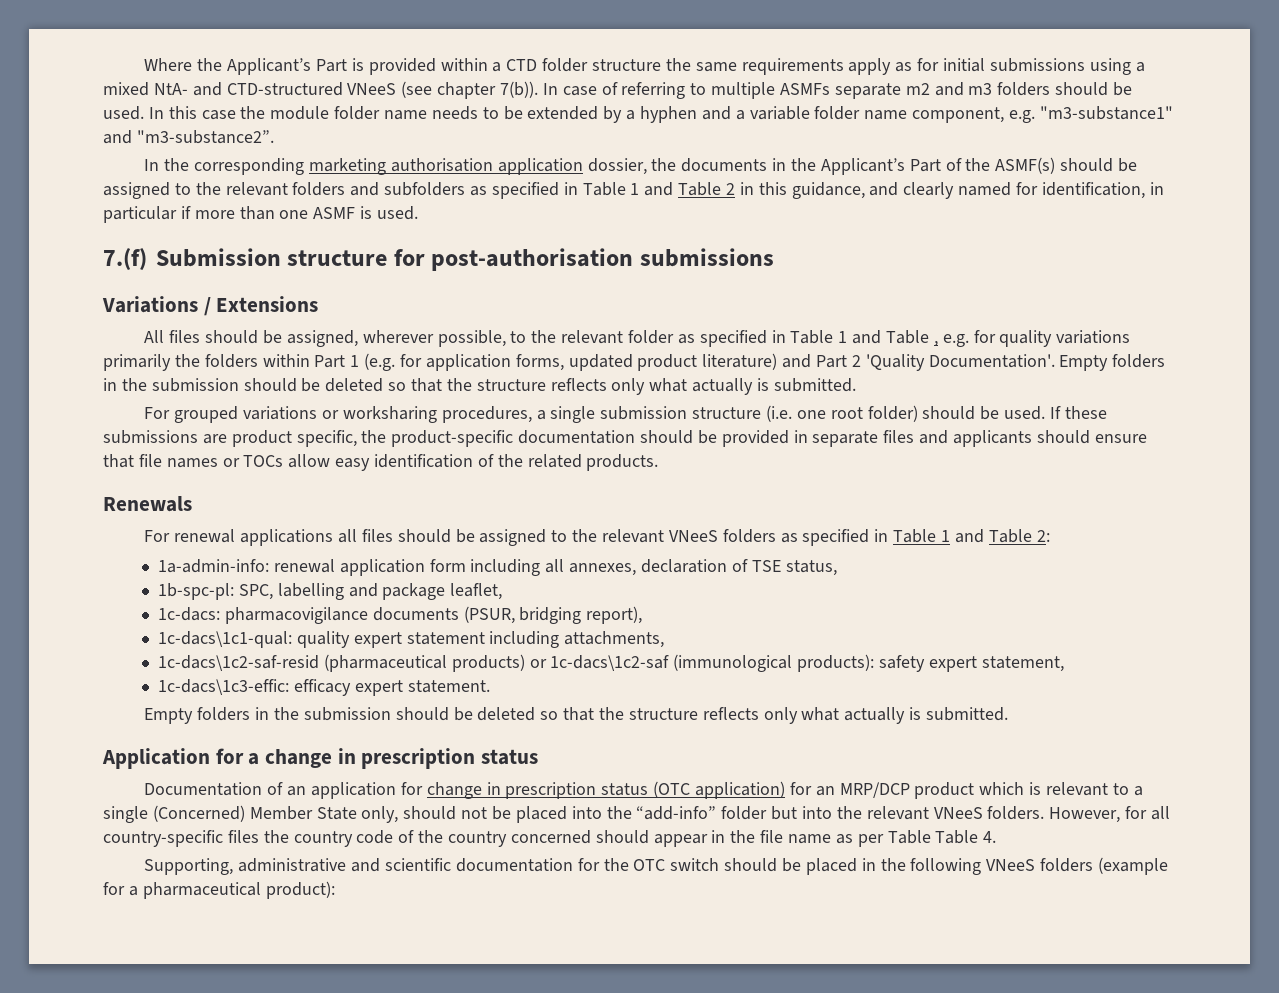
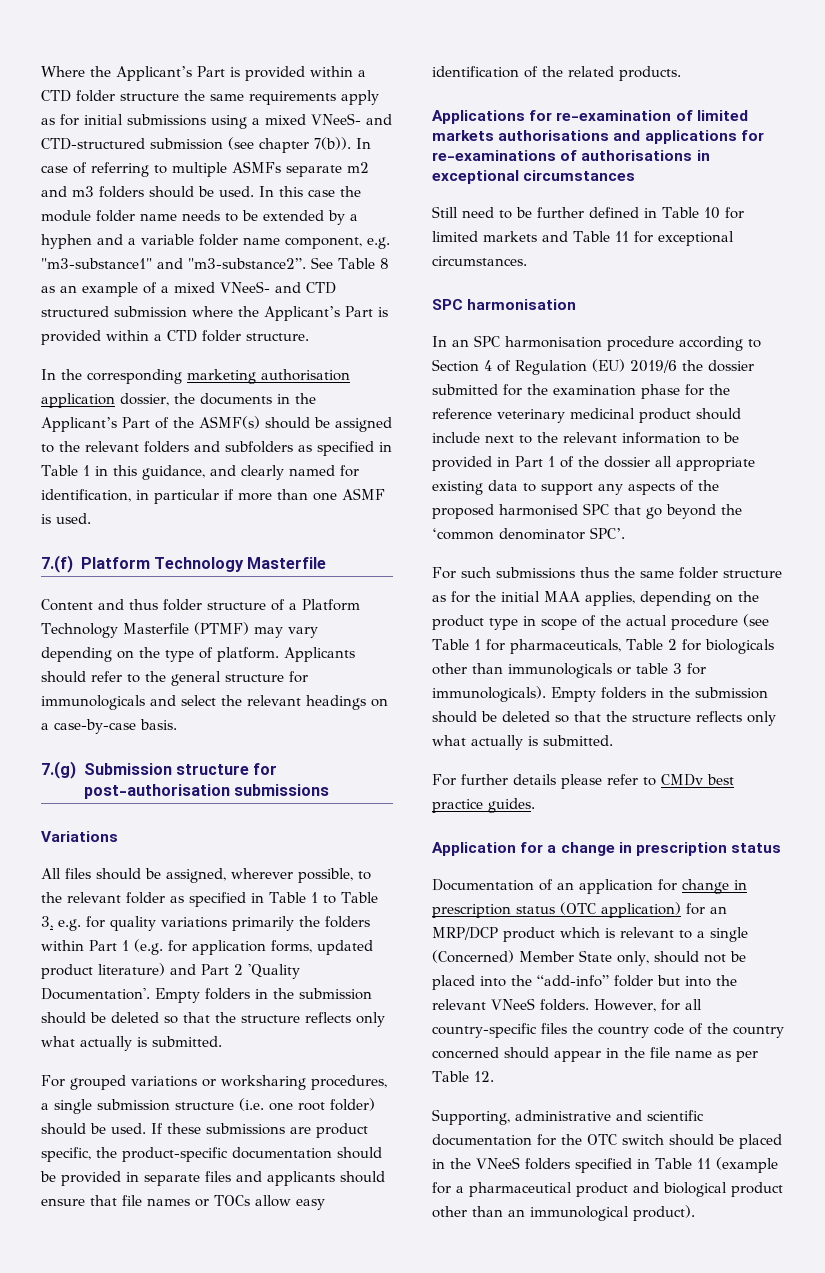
- Where the Applicant’s Part is provided within a CTD folder structure the same requirements apply as for initial submissions using a mixed NtA- and CTD-structured VNeeS (see chapter 7(b)).
+ Where the Applicant’s Part is provided within a CTD folder structure the same requirements apply as for initial submissions using a mixed VNeeS- and CTD-structured submission (see chapter 7(b)).
+ See Table 8 as an example of a mixed VNeeS- and CTD structured submission where the Applicant’s Part is provided within a CTD folder structure.
- In the corresponding marketing authorisation application dossier, the documents in the Applicant’s Part of the ASMF(s) should be assigned to the relevant folders and subfolders as specified in Table 1 and Table 2 in this guidance, and clearly named for identification, in particular if more than one ASMF is used.
+ In the corresponding marketing authorisation application dossier, the documents in the Applicant’s Part of the ASMF(s) should be assigned to the relevant folders and subfolders as specified in Table 1 in this guidance, and clearly named for identification, in particular if more than one ASMF is used.
- 7.(f) Submission structure for post-authorisation submissions
+ 7.(f) Platform Technology Masterfile
+ Content and thus folder structure of a Platform Technology Masterfile (PTMF) may vary depending on the type of platform. Applicants should refer to the general structure for immunologicals and select the relevant headings on a case-by-case basis.
+ 7.(g) Submission structure for post-authorisation submissions
- Variations / Extensions
+ Variations
- All files should be assigned, wherever possible, to the relevant folder as specified in Table 1 and Table , e.g. for quality variations primarily the folders within Part 1 (e.g. for application forms, updated product literature) and Part 2 'Quality Documentation'.
+ All files should be assigned, wherever possible, to the relevant folder as specified in Table 1 to Table 3, e.g. for quality variations primarily the folders within Part 1 (e.g. for application forms, updated product literature) and Part 2 'Quality Documentation'.
- Renewals
- For renewal applications all files should be assigned to the relevant VNeeS folders as specified in Table 1 and Table 2:
- 1a-admin-info: renewal application form including all annexes, declaration of TSE status,
- 1b-spc-pl: SPC, labelling and package leaflet,
- 1c-dacs: pharmacovigilance documents (PSUR, bridging report),
- 1c-dacs\1c1-qual: quality expert statement including attachments,
- 1c-dacs\1c2-saf-resid (pharmaceutical products) or 1c-dacs\1c2-saf (immunological products): safety expert statement,
- 1c-dacs\1c3-effic: efficacy expert statement.
- Empty folders in the submission should be deleted so that the structure reflects only what actually is submitted.
+ Applications for re-examination of limited markets authorisations and applications for re-examinations of authorisations in exceptional circumstances
+ Still need to be further defined in Table 10 for limited markets and Table 11 for exceptional circumstances.
+ SPC harmonisation
+ In an SPC harmonisation procedure according to Section 4 of Regulation (EU) 2019/6 the dossier submitted for the examination phase for the reference veterinary medicinal product should include next to the relevant information to be provided in Part 1 of the dossier all appropriate existing data to support any aspects of the proposed harmonised SPC that go beyond the ‘common denominator SPC’.
+ For such submissions thus the same folder structure as for the initial MAA applies, depending on the product type in scope of the actual procedure (see Table 1 for pharmaceuticals, Table 2 for biologicals other than immunologicals or table 3 for immunologicals). Empty folders in the submission should be deleted so that the structure reflects only what actually is submitted.
+ For further details please refer to CMDv best practice guides.
- However, for all country-specific files the country code of the country concerned should appear in the file name as per Table Table 4.
+ However, for all country-specific files the country code of the country concerned should appear in the file name as per Table 12.
- Supporting, administrative and scientific documentation for the OTC switch should be placed in the following VNeeS folders (example for a pharmaceutical product):
+ Supporting, administrative and scientific documentation for the OTC switch should be placed in the VNeeS folders specified in Table 11 (example for a pharmaceutical product and biological product other than an immunological product).

